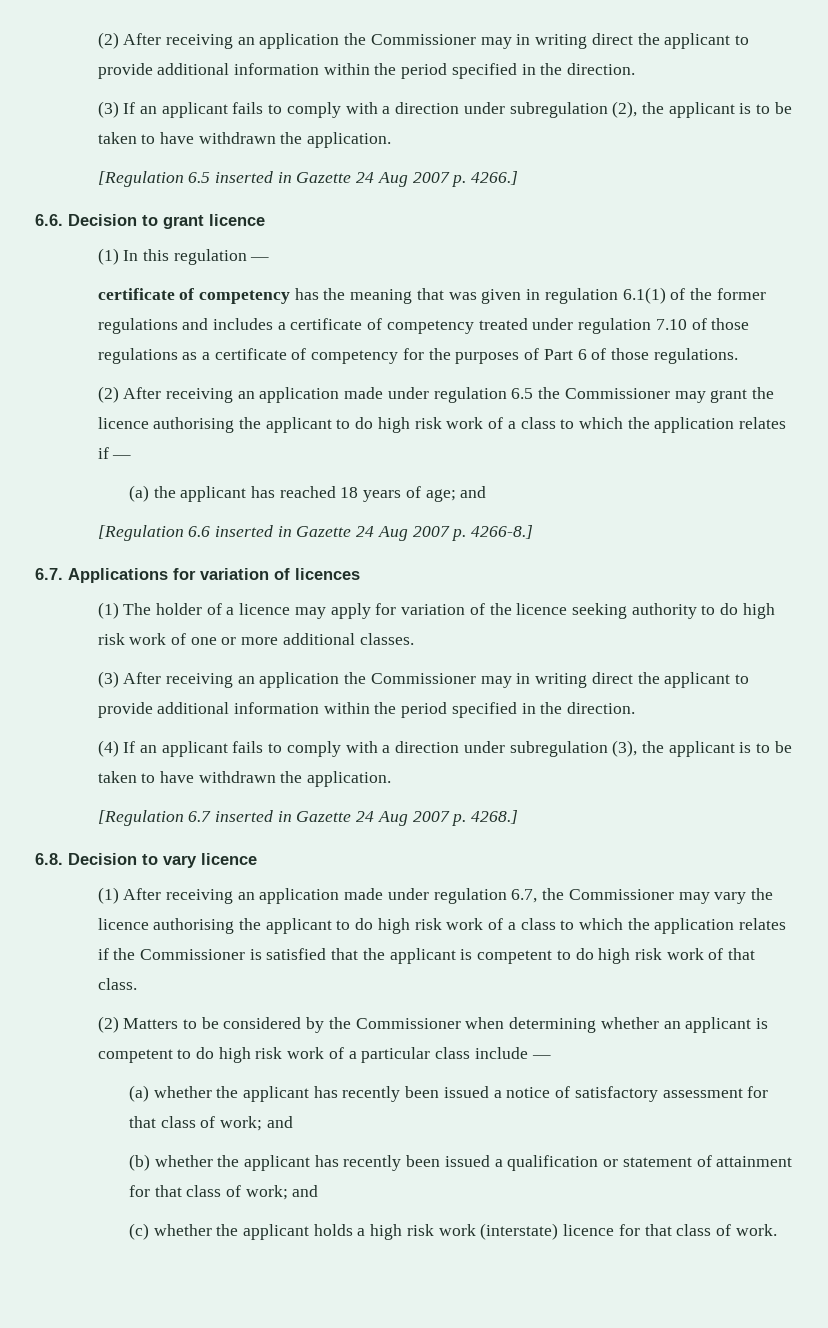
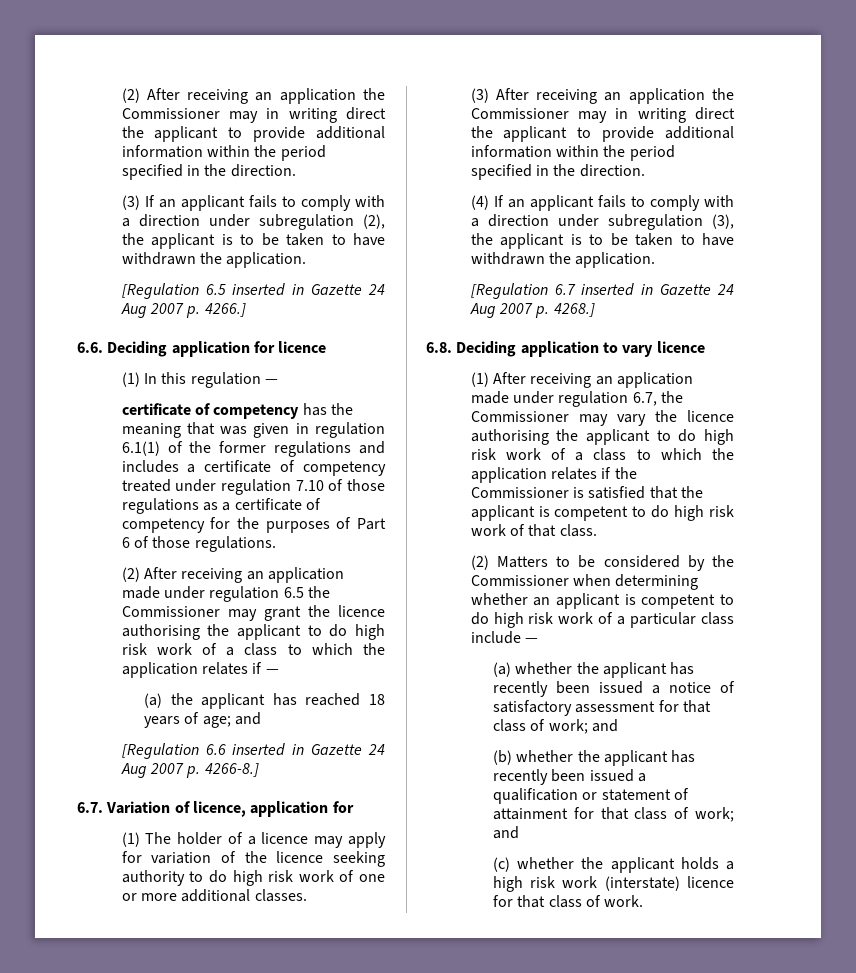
- 6.6. Decision to grant licence
+ 6.6. Deciding application for licence
- 6.7. Applications for variation of licences
+ 6.7. Variation of licence, application for
- 6.8. Decision to vary licence
+ 6.8. Deciding application to vary licence

